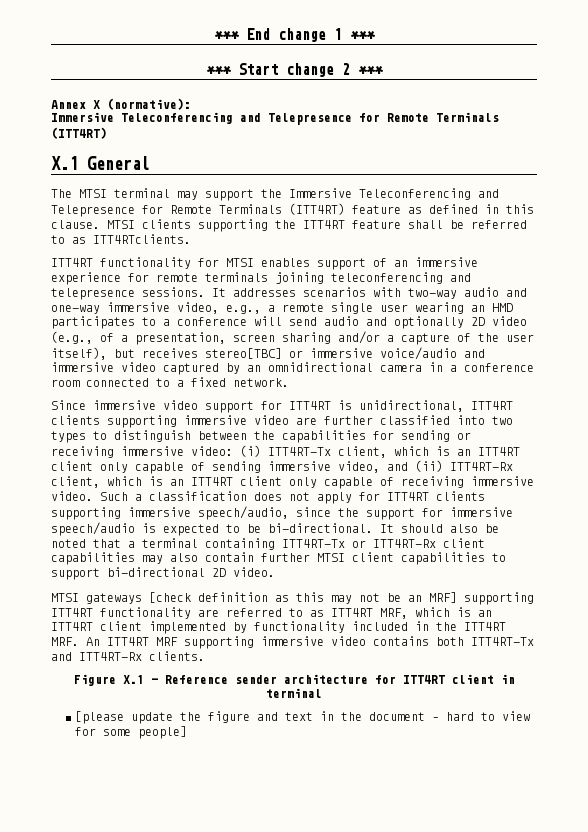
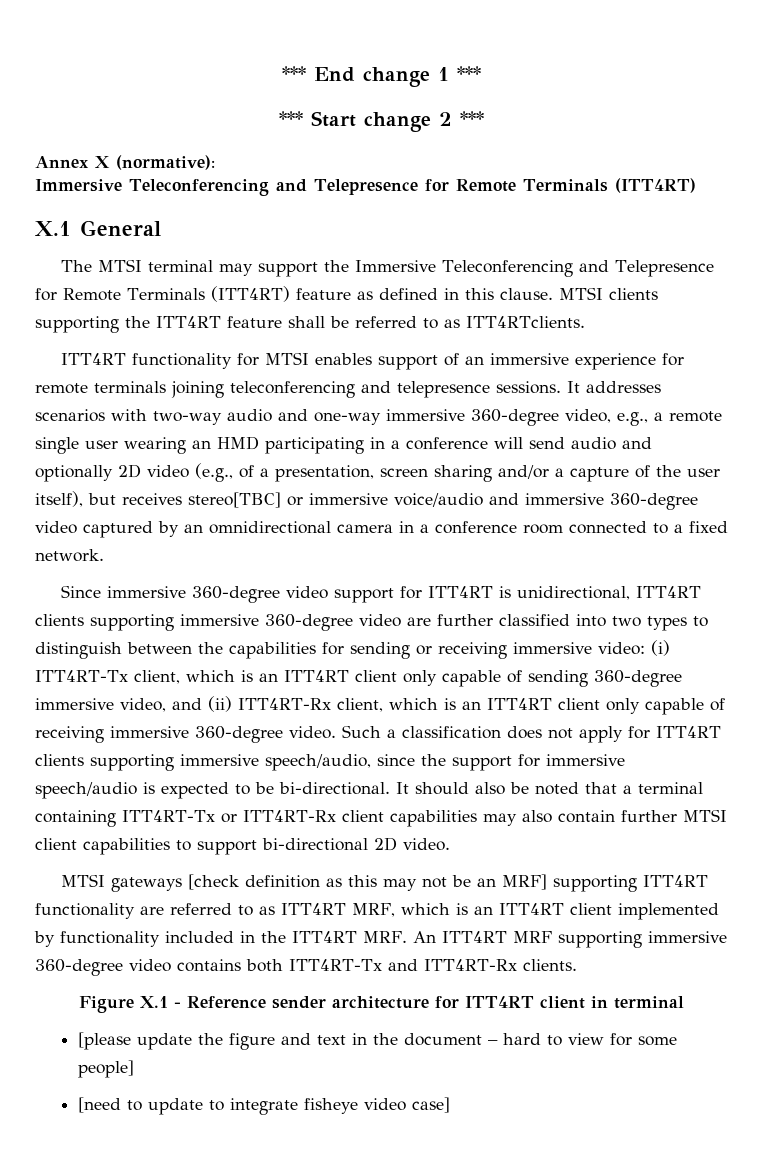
- It addresses scenarios with two-way audio and one-way immersive video, e.g., a remote single user wearing an HMD participates to a conference will send audio and optionally 2D video (e.g., of a presentation, screen sharing and/or a capture of the user itself), but receives stereo[TBC] or immersive voice/audio and immersive video captured by an omnidirectional camera in a conference room connected to a fixed network.
+ It addresses scenarios with two-way audio and one-way immersive 360-degree video, e.g., a remote single user wearing an HMD participating in a conference will send audio and optionally 2D video (e.g., of a presentation, screen sharing and/or a capture of the user itself), but receives stereo[TBC] or immersive voice/audio and immersive 360-degree video captured by an omnidirectional camera in a conference room connected to a fixed network.
- Since immersive video support for ITT4RT is unidirectional, ITT4RT clients supporting immersive video are further classified into two types to distinguish between the capabilities for sending or receiving immersive video: (i) ITT4RT-Tx client, which is an ITT4RT client only capable of sending immersive video, and (ii) ITT4RT-Rx client, which is an ITT4RT client only capable of receiving immersive video.
+ Since immersive 360-degree video support for ITT4RT is unidirectional, ITT4RT clients supporting immersive 360-degree video are further classified into two types to distinguish between the capabilities for sending or receiving immersive video: (i) ITT4RT-Tx client, which is an ITT4RT client only capable of sending 360-degree immersive video, and (ii) ITT4RT-Rx client, which is an ITT4RT client only capable of receiving immersive 360-degree video.
- MTSI gateways [check definition as this may not be an MRF] supporting ITT4RT functionality are referred to as ITT4RT MRF, which is an ITT4RT client implemented by functionality included in the ITT4RT MRF. An ITT4RT MRF supporting immersive video contains both ITT4RT-Tx and ITT4RT-Rx clients.
+ MTSI gateways [check definition as this may not be an MRF] supporting ITT4RT functionality are referred to as ITT4RT MRF, which is an ITT4RT client implemented by functionality included in the ITT4RT MRF. An ITT4RT MRF supporting immersive 360-degree video contains both ITT4RT-Tx and ITT4RT-Rx clients.
+ [need to update to integrate fisheye video case]

